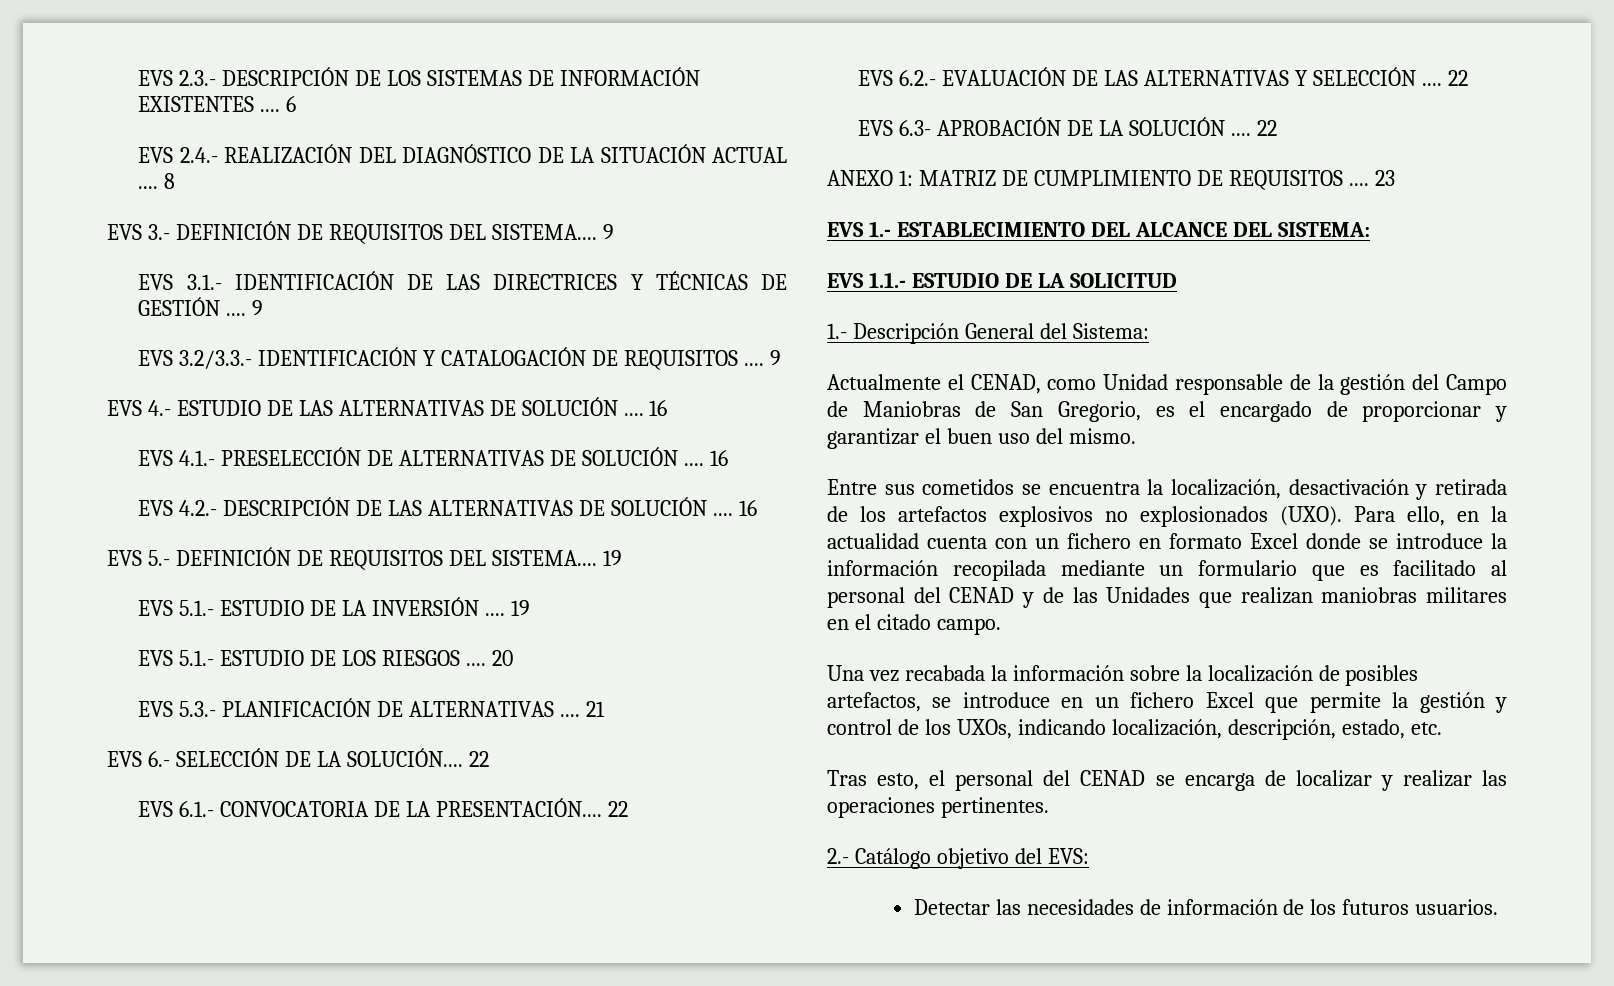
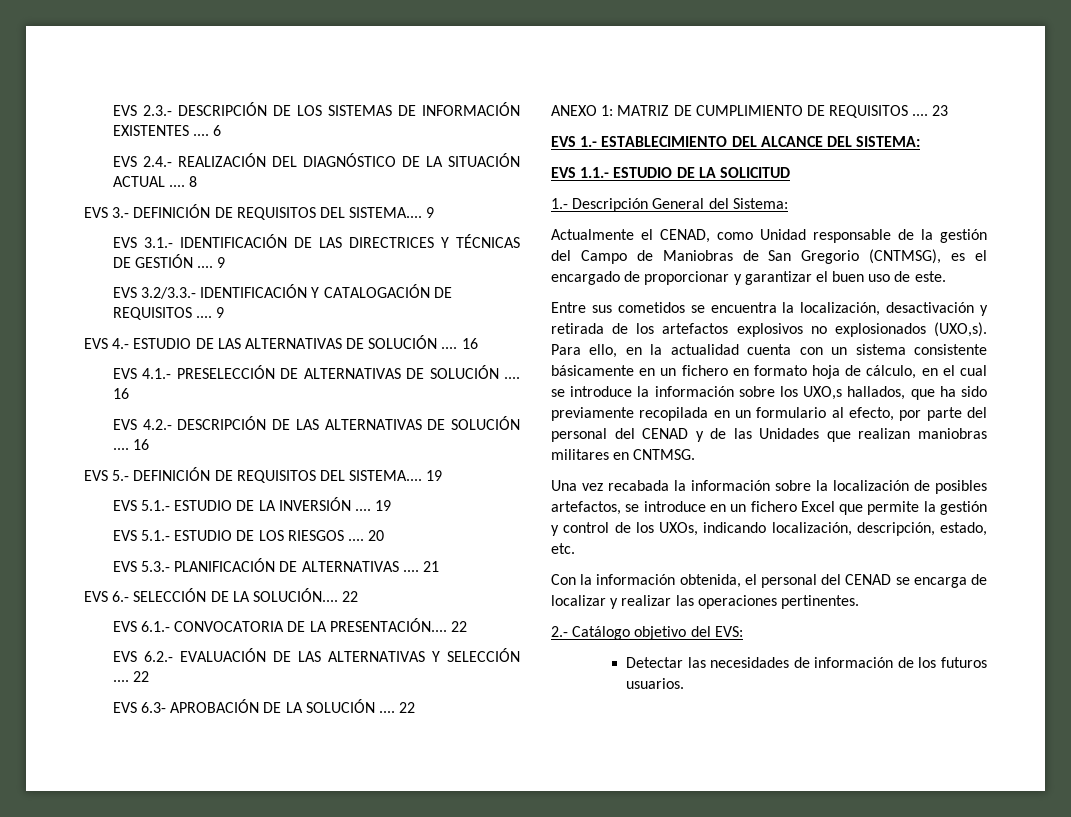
- Actualmente el CENAD, como Unidad responsable de la gestión del Campo de Maniobras de San Gregorio, es el encargado de proporcionar y garantizar el buen uso del mismo.
+ Actualmente el CENAD, como Unidad responsable de la gestión del Campo de Maniobras de San Gregorio (CNTMSG), es el encargado de proporcionar y garantizar el buen uso de este.
- Entre sus cometidos se encuentra la localización, desactivación y retirada de los artefactos explosivos no explosionados (UXO).
+ Entre sus cometidos se encuentra la localización, desactivación y retirada de los artefactos explosivos no explosionados (UXO,s).
- Para ello, en la actualidad cuenta con un fichero en formato Excel donde se introduce la información recopilada mediante un formulario que es facilitado al personal del CENAD y de las Unidades que realizan maniobras militares en el citado campo.
+ Para ello, en la actualidad cuenta con un sistema consistente básicamente en un fichero en formato hoja de cálculo, en el cual se introduce la información sobre los UXO,s hallados, que ha sido previamente recopilada en un formulario al efecto, por parte del personal del CENAD y de las Unidades que realizan maniobras militares en CNTMSG.
- Tras esto, el personal del CENAD se encarga de localizar y realizar las operaciones pertinentes.
+ Con la información obtenida, el personal del CENAD se encarga de localizar y realizar las operaciones pertinentes.

